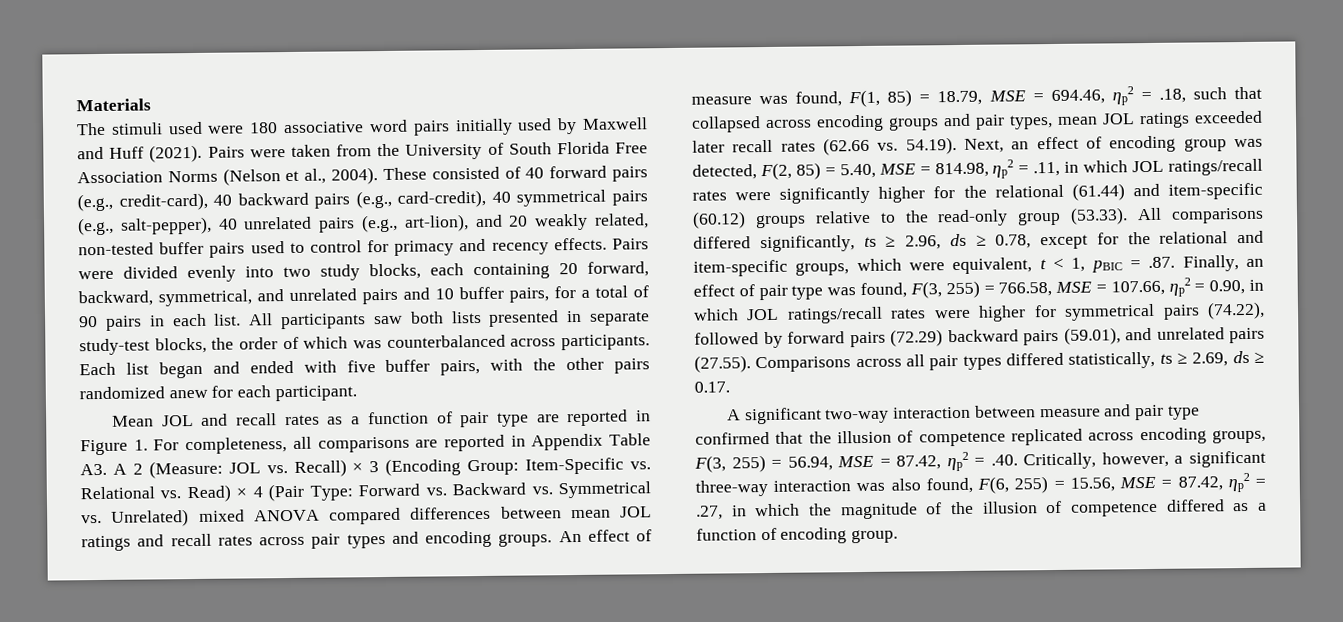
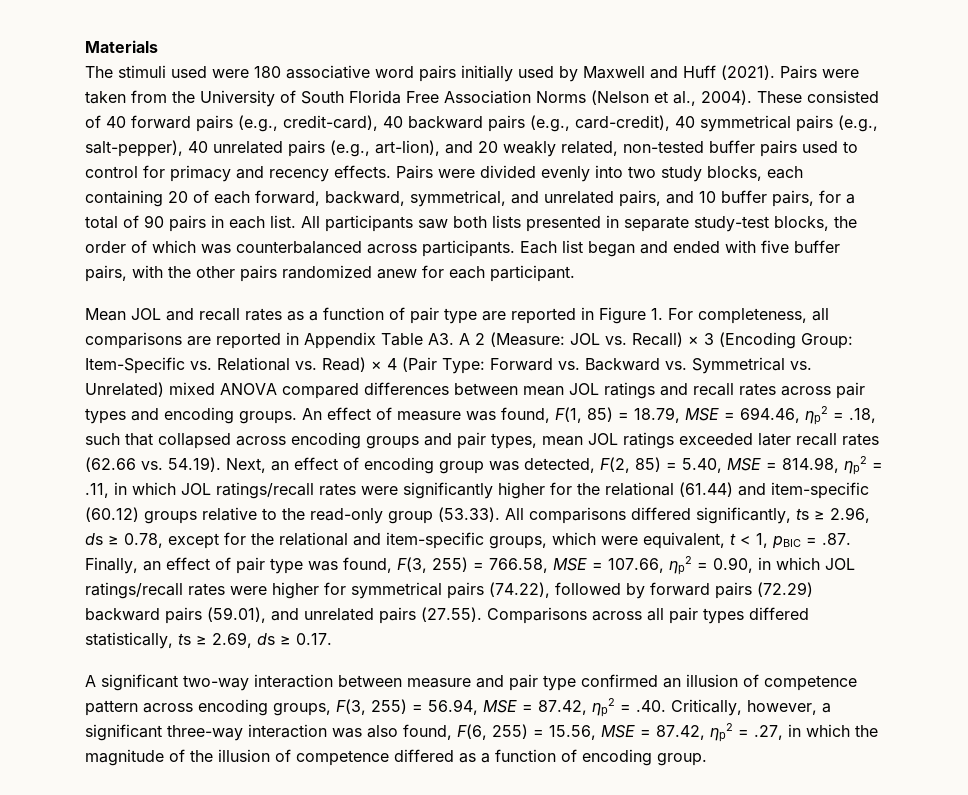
- Pairs were divided evenly into two study blocks, each containing 20 forward, backward, symmetrical, and unrelated pairs and 10 buffer pairs, for a total of 90 pairs in each list.
+ Pairs were divided evenly into two study blocks, each containing 20 of each forward, backward, symmetrical, and unrelated pairs, and 10 buffer pairs, for a total of 90 pairs in each list.
- A significant two-way interaction between measure and pair type confirmed that the illusion of competence replicated across encoding groups, F(3, 255) = 56.94, MSE = 87.42, ηp2 = .40. Critically, however, a significant three-way interaction was also found, F(6, 255) = 15.56, MSE = 87.42, ηp2 = .27, in which the magnitude of the illusion of competence differed as a function of encoding group.
+ A significant two-way interaction between measure and pair type confirmed an illusion of competence pattern across encoding groups, F(3, 255) = 56.94, MSE = 87.42, ηp2 = .40. Critically, however, a significant three-way interaction was also found, F(6, 255) = 15.56, MSE = 87.42, ηp2 = .27, in which the magnitude of the illusion of competence differed as a function of encoding group.

